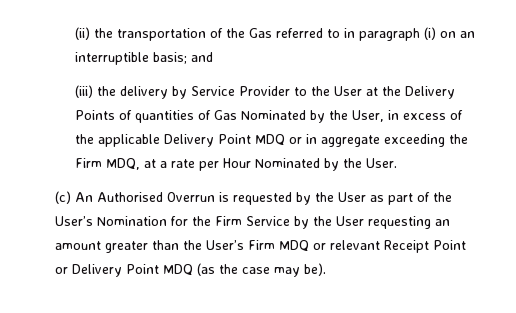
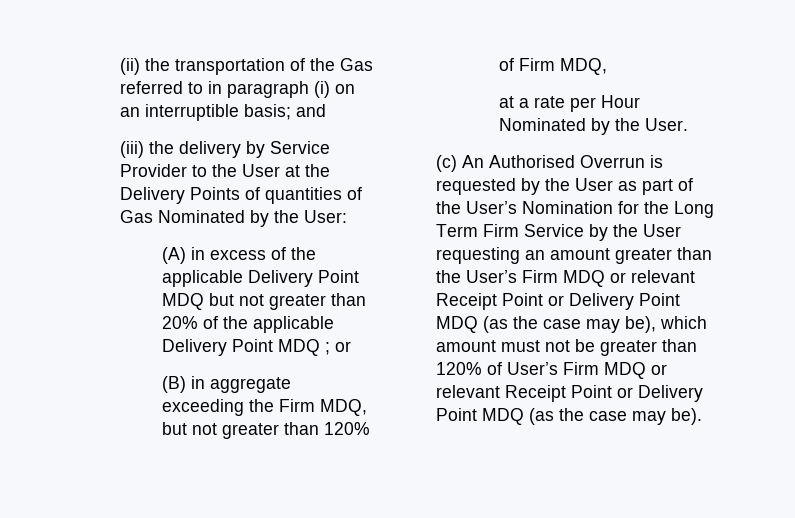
- (iii) the delivery by Service Provider to the User at the Delivery Points of quantities of Gas Nominated by the User, in excess of the applicable Delivery Point MDQ or in aggregate exceeding the Firm MDQ, at a rate per Hour Nominated by the User.
+ (iii) the delivery by Service Provider to the User at the Delivery Points of quantities of Gas Nominated by the User:
+ (A) in excess of the applicable Delivery Point MDQ but not greater than 20% of the applicable Delivery Point MDQ ; or
+ (B) in aggregate exceeding the Firm MDQ, but not greater than 120% of Firm MDQ,
+ at a rate per Hour Nominated by the User.
- (c) An Authorised Overrun is requested by the User as part of the User’s Nomination for the Firm Service by the User requesting an amount greater than the User’s Firm MDQ or relevant Receipt Point or Delivery Point MDQ (as the case may be).
+ (c) An Authorised Overrun is requested by the User as part of the User’s Nomination for the Long Term Firm Service by the User requesting an amount greater than the User’s Firm MDQ or relevant Receipt Point or Delivery Point MDQ (as the case may be), which amount must not be greater than 120% of User’s Firm MDQ or relevant Receipt Point or Delivery Point MDQ (as the case may be).

